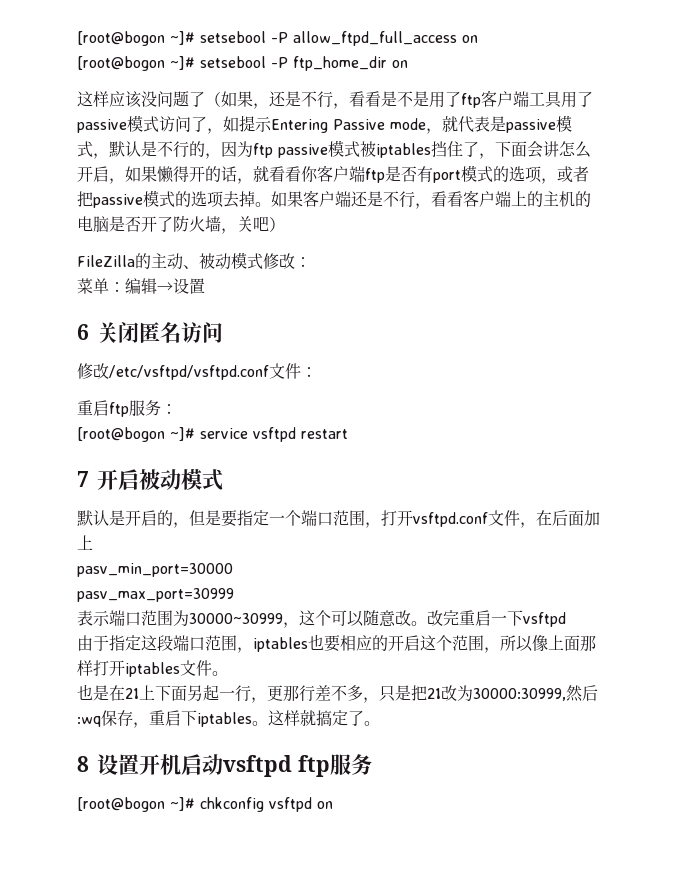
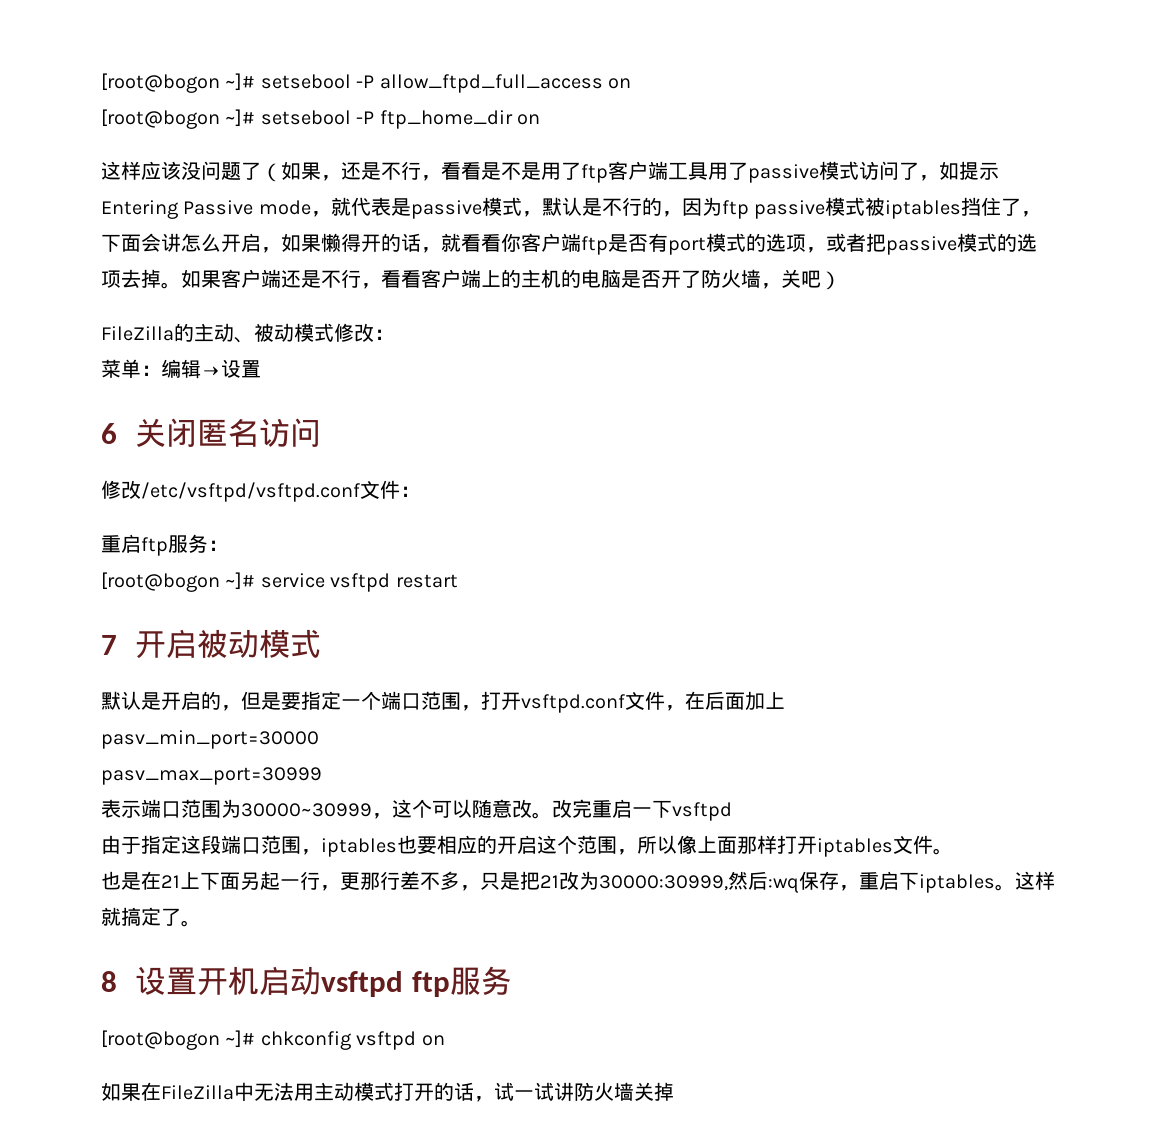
+ 如果在FileZilla中无法用主动模式打开的话，试一试讲防火墙关掉

